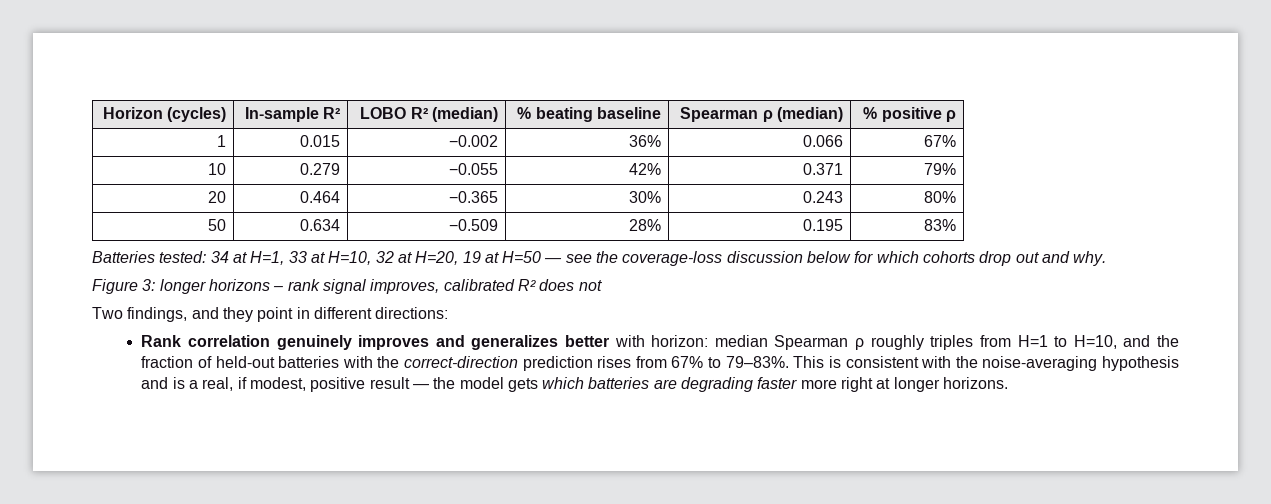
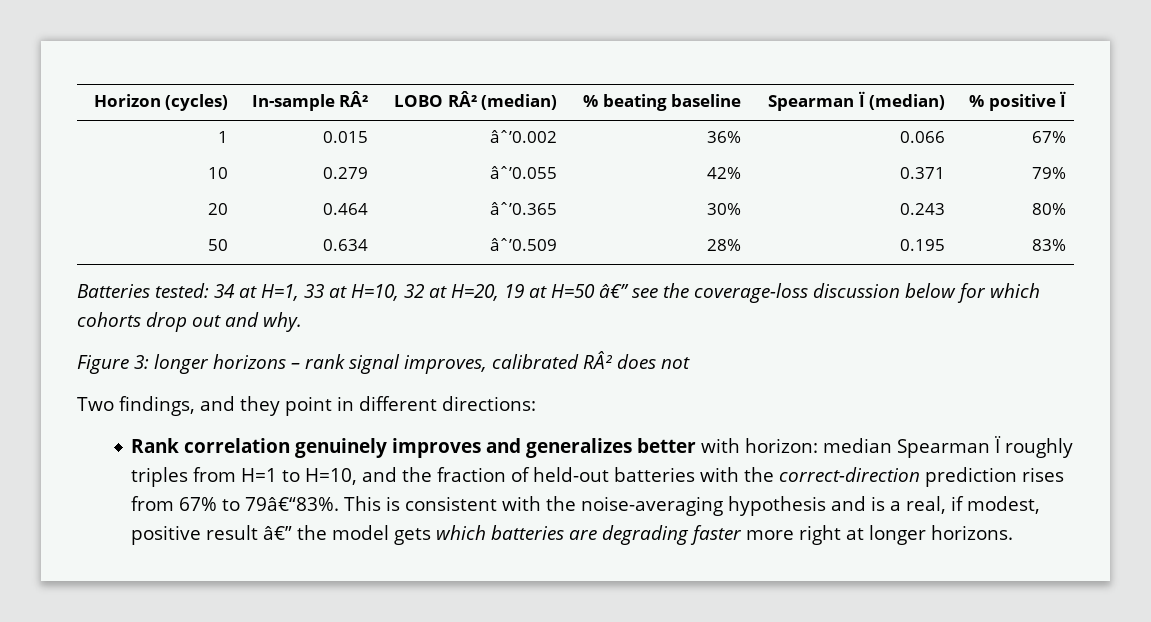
- Horizon (cycles) | In-sample R² | LOBO R² (median) | % beating baseline | Spearman ρ (median) | % positive ρ
+ Horizon (cycles) | In-sample RÂ² | LOBO RÂ² (median) | % beating baseline | Spearman Ï (median) | % positive Ï
- 1 | 0.015 | −0.002 | 36% | 0.066 | 67%
+ 1 | 0.015 | âˆ’0.002 | 36% | 0.066 | 67%
- 10 | 0.279 | −0.055 | 42% | 0.371 | 79%
+ 10 | 0.279 | âˆ’0.055 | 42% | 0.371 | 79%
- 20 | 0.464 | −0.365 | 30% | 0.243 | 80%
+ 20 | 0.464 | âˆ’0.365 | 30% | 0.243 | 80%
- 50 | 0.634 | −0.509 | 28% | 0.195 | 83%
+ 50 | 0.634 | âˆ’0.509 | 28% | 0.195 | 83%
- Batteries tested: 34 at H=1, 33 at H=10, 32 at H=20, 19 at H=50 — see the coverage-loss discussion below for which cohorts drop out and why.
+ Batteries tested: 34 at H=1, 33 at H=10, 32 at H=20, 19 at H=50 â€” see the coverage-loss discussion below for which cohorts drop out and why.
- Figure 3: longer horizons – rank signal improves, calibrated R² does not
+ Figure 3: longer horizons – rank signal improves, calibrated RÂ² does not
- Rank correlation genuinely improves and generalizes better with horizon: median Spearman ρ roughly triples from H=1 to H=10, and the fraction of held-out batteries with the correct-direction prediction rises from 67% to 79–83%.
+ Rank correlation genuinely improves and generalizes better with horizon: median Spearman Ï roughly triples from H=1 to H=10, and the fraction of held-out batteries with the correct-direction prediction rises from 67% to 79â€“83%.
- This is consistent with the noise-averaging hypothesis and is a real, if modest, positive result — the model gets which batteries are degrading faster more right at longer horizons.
+ This is consistent with the noise-averaging hypothesis and is a real, if modest, positive result â€” the model gets which batteries are degrading faster more right at longer horizons.

